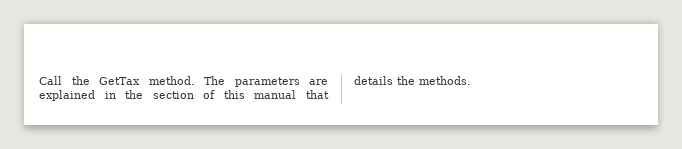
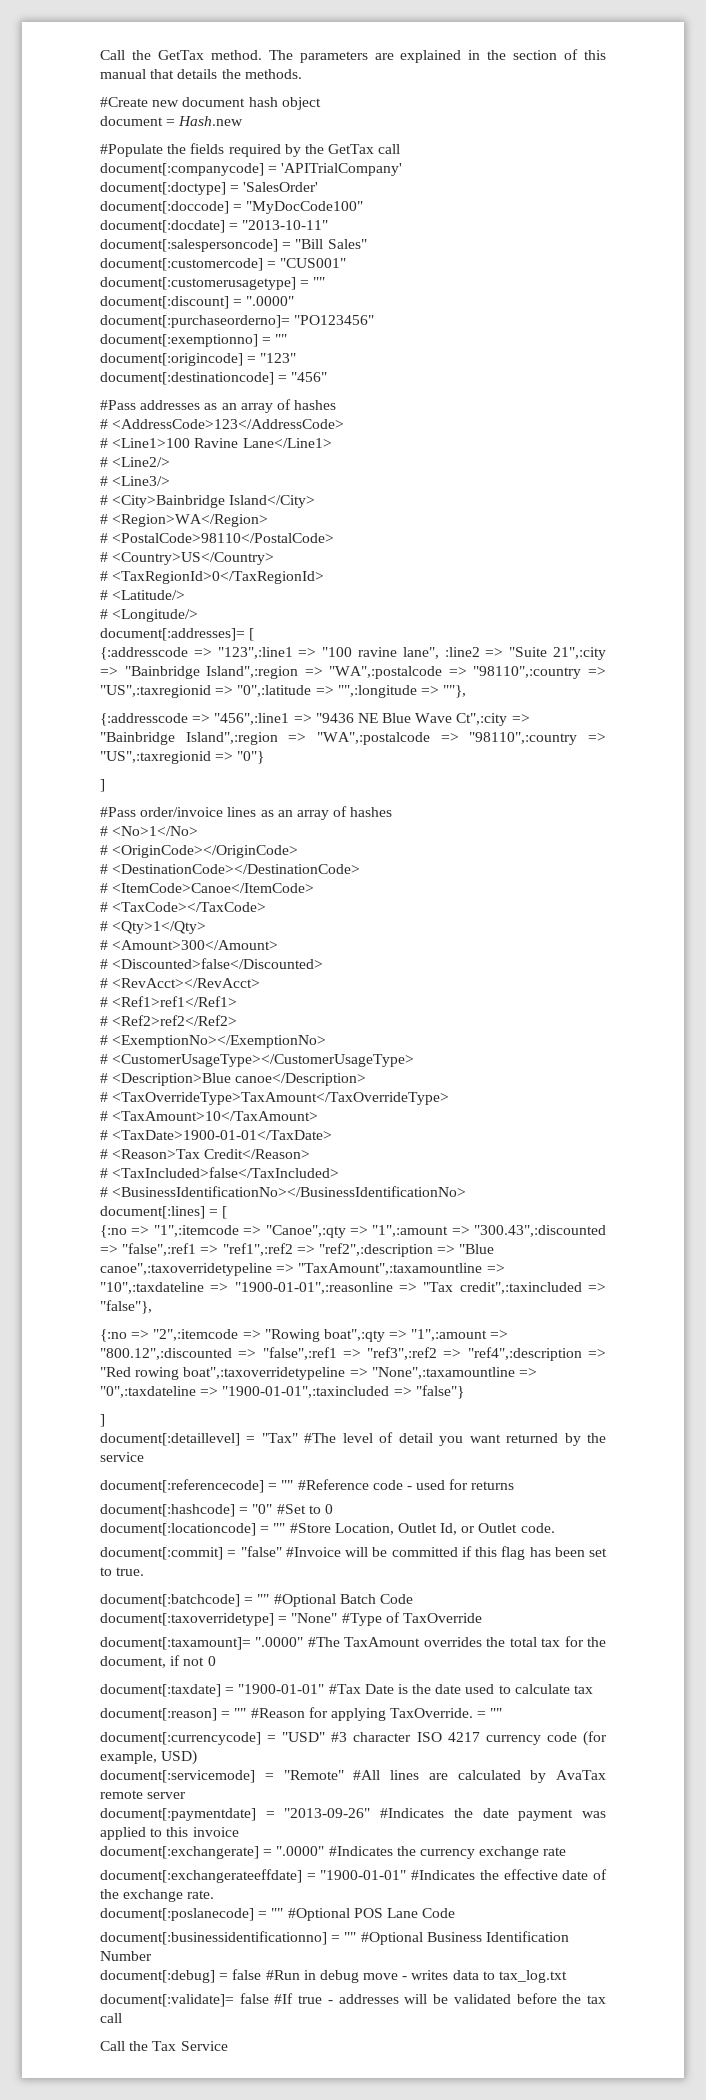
+ #Create new document hash object
+ document = Hash.new
+ #Populate the fields required by the GetTax call
+ document[:companycode] = 'APITrialCompany'
+ document[:doctype] = 'SalesOrder'
+ document[:doccode] = "MyDocCode100"
+ document[:docdate] = "2013-10-11"
+ document[:salespersoncode] = "Bill Sales"
+ document[:customercode] = "CUS001"
+ document[:customerusagetype] = ""
+ document[:discount] = ".0000"
+ document[:purchaseorderno]= "PO123456"
+ document[:exemptionno] = ""
+ document[:origincode] = "123"
+ document[:destinationcode] = "456"
+ #Pass addresses as an array of hashes
+ # <AddressCode>123</AddressCode>
+ # <Line1>100 Ravine Lane</Line1>
+ # <Line2/>
+ # <Line3/>
+ # <City>Bainbridge Island</City>
+ # <Region>WA</Region>
+ # <PostalCode>98110</PostalCode>
+ # <Country>US</Country>
+ # <TaxRegionId>0</TaxRegionId>
+ # <Latitude/>
+ # <Longitude/>
+ document[:addresses]= [
+ {:addresscode => "123",:line1 => "100 ravine lane", :line2 => "Suite 21",:city => "Bainbridge Island",:region => "WA",:postalcode => "98110",:country => "US",:taxregionid => "0",:latitude => "",:longitude => ""},
+ {:addresscode => "456",:line1 => "9436 NE Blue Wave Ct",:city => "Bainbridge Island",:region => "WA",:postalcode => "98110",:country => "US",:taxregionid => "0"}
+ ]
+ #Pass order/invoice lines as an array of hashes
+ # <No>1</No>
+ # <OriginCode></OriginCode>
+ # <DestinationCode></DestinationCode>
+ # <ItemCode>Canoe</ItemCode>
+ # <TaxCode></TaxCode>
+ # <Qty>1</Qty>
+ # <Amount>300</Amount>
+ # <Discounted>false</Discounted>
+ # <RevAcct></RevAcct>
+ # <Ref1>ref1</Ref1>
+ # <Ref2>ref2</Ref2>
+ # <ExemptionNo></ExemptionNo>
+ # <CustomerUsageType></CustomerUsageType>
+ # <Description>Blue canoe</Description>
+ # <TaxOverrideType>TaxAmount</TaxOverrideType>
+ # <TaxAmount>10</TaxAmount>
+ # <TaxDate>1900-01-01</TaxDate>
+ # <Reason>Tax Credit</Reason>
+ # <TaxIncluded>false</TaxIncluded>
+ # <BusinessIdentificationNo></BusinessIdentificationNo>
+ document[:lines] = [
+ {:no => "1",:itemcode => "Canoe",:qty => "1",:amount => "300.43",:discounted => "false",:ref1 => "ref1",:ref2 => "ref2",:description => "Blue canoe",:taxoverridetypeline => "TaxAmount",:taxamountline => "10",:taxdateline => "1900-01-01",:reasonline => "Tax credit",:taxincluded => "false"},
+ {:no => "2",:itemcode => "Rowing boat",:qty => "1",:amount => "800.12",:discounted => "false",:ref1 => "ref3",:ref2 => "ref4",:description => "Red rowing boat",:taxoverridetypeline => "None",:taxamountline => "0",:taxdateline => "1900-01-01",:taxincluded => "false"}
+ ]
+ document[:detaillevel] = "Tax" #The level of detail you want returned by the service
+ document[:referencecode] = "" #Reference code - used for returns
+ document[:hashcode] = "0" #Set to 0
+ document[:locationcode] = "" #Store Location, Outlet Id, or Outlet code.
+ document[:commit] = "false" #Invoice will be committed if this flag has been set to true.
+ document[:batchcode] = "" #Optional Batch Code
+ document[:taxoverridetype] = "None" #Type of TaxOverride
+ document[:taxamount]= ".0000" #The TaxAmount overrides the total tax for the document, if not 0
+ document[:taxdate] = "1900-01-01" #Tax Date is the date used to calculate tax
+ document[:reason] = "" #Reason for applying TaxOverride. = ""
+ document[:currencycode] = "USD" #3 character ISO 4217 currency code (for example, USD)
+ document[:servicemode] = "Remote" #All lines are calculated by AvaTax remote server
+ document[:paymentdate] = "2013-09-26" #Indicates the date payment was applied to this invoice
+ document[:exchangerate] = ".0000" #Indicates the currency exchange rate
+ document[:exchangerateeffdate] = "1900-01-01" #Indicates the effective date of the exchange rate.
+ document[:poslanecode] = "" #Optional POS Lane Code
+ document[:businessidentificationno] = "" #Optional Business Identification Number
+ document[:debug] = false #Run in debug move - writes data to tax_log.txt
+ document[:validate]= false #If true - addresses will be validated before the tax call
+ Call the Tax Service

